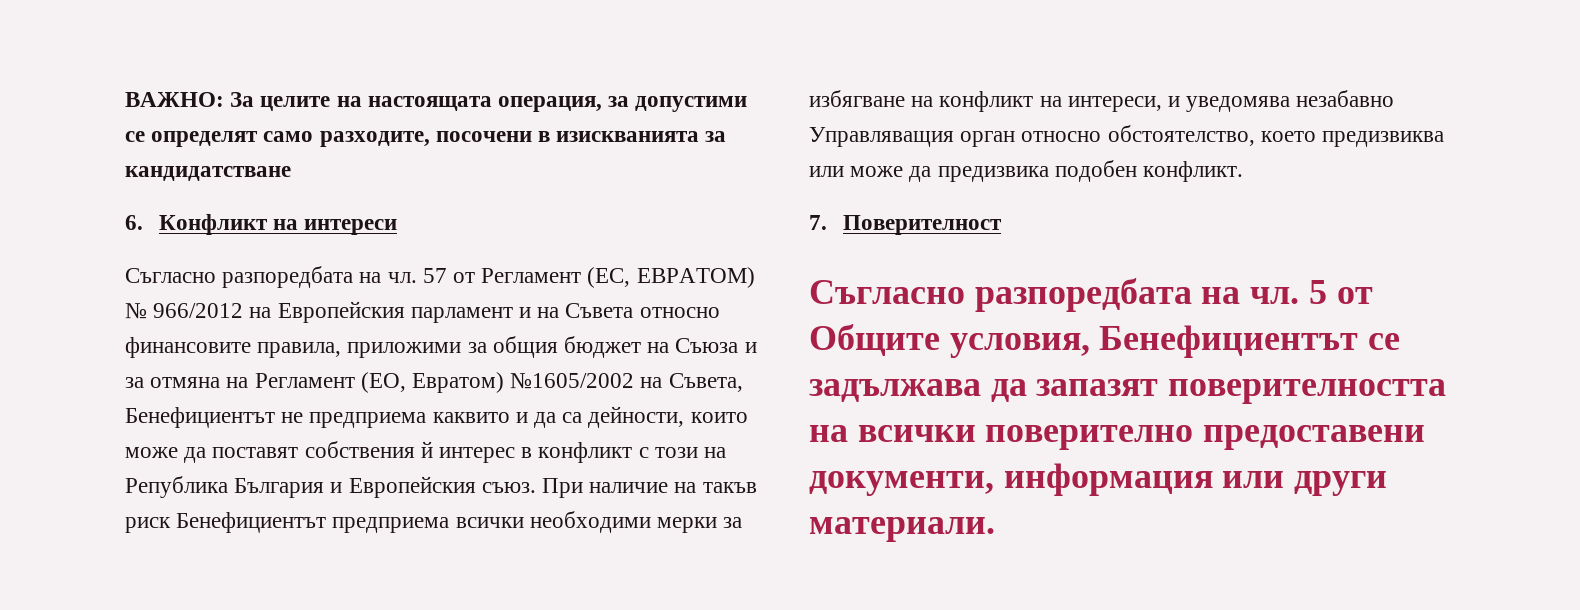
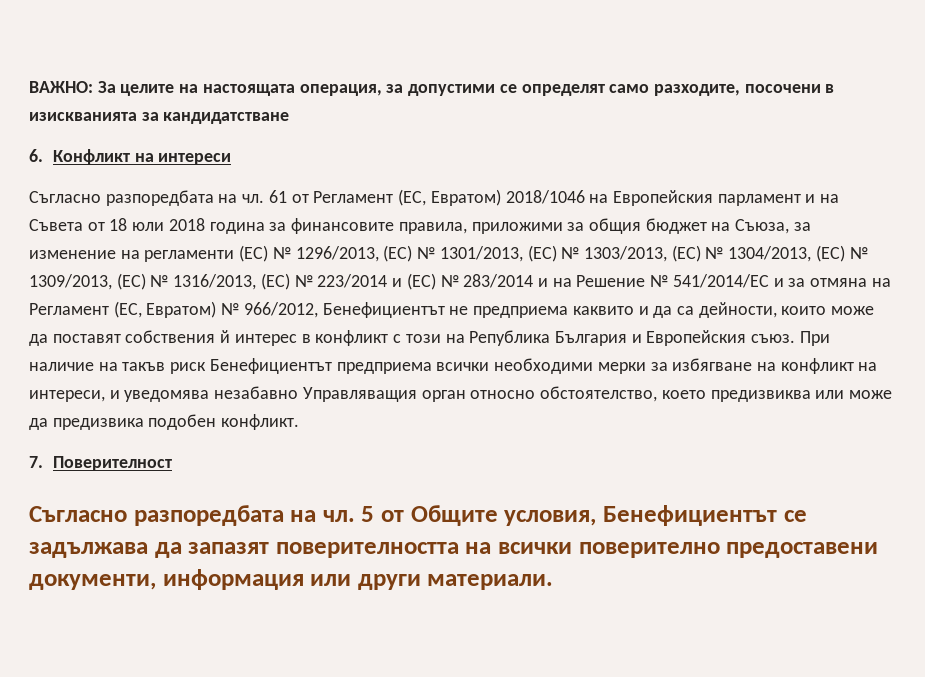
- 57 от Регламент (ЕС, ЕВРАТОМ) № 966/2012 на Европейския парламент и на Съвета относно финансовите правила, приложими за общия бюджет на Съюза и за отмяна на Регламент (EO, Евратом) №1605/2002 на Съвета, Бенефициентът не предприема каквито и да са дейности, които може да поставят собствения й интерес в конфликт с този на Република България и Европейския съюз.
+ 61 от Регламент (ЕС, Евратом) 2018/1046 на Европейския парламент и на Съвета от 18 юли 2018 година за финансовите правила, приложими за общия бюджет на Съюза, за изменение на регламенти (ЕС) № 1296/2013, (ЕС) № 1301/2013, (ЕС) № 1303/2013, (ЕС) № 1304/2013, (ЕС) № 1309/2013, (ЕС) № 1316/2013, (ЕС) № 223/2014 и (ЕС) № 283/2014 и на Решение № 541/2014/ЕС и за отмяна на Регламент (ЕС, Евратом) № 966/2012, Бенефициентът не предприема каквито и да са дейности, които може да поставят собствения й интерес в конфликт с този на Република България и Европейския съюз.

